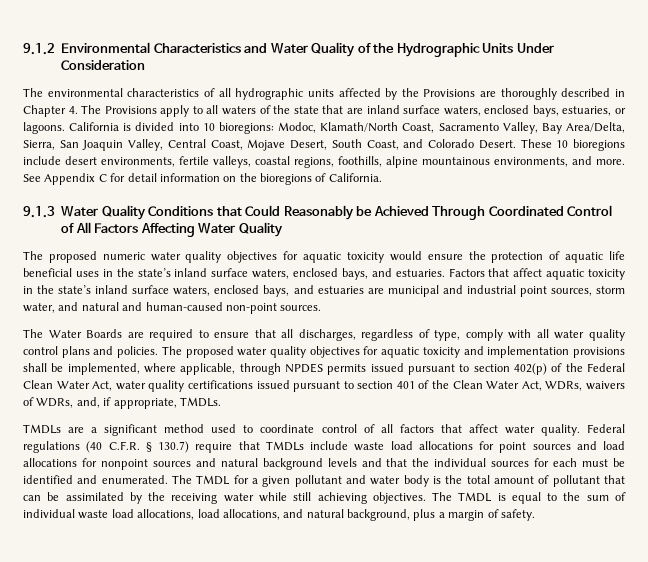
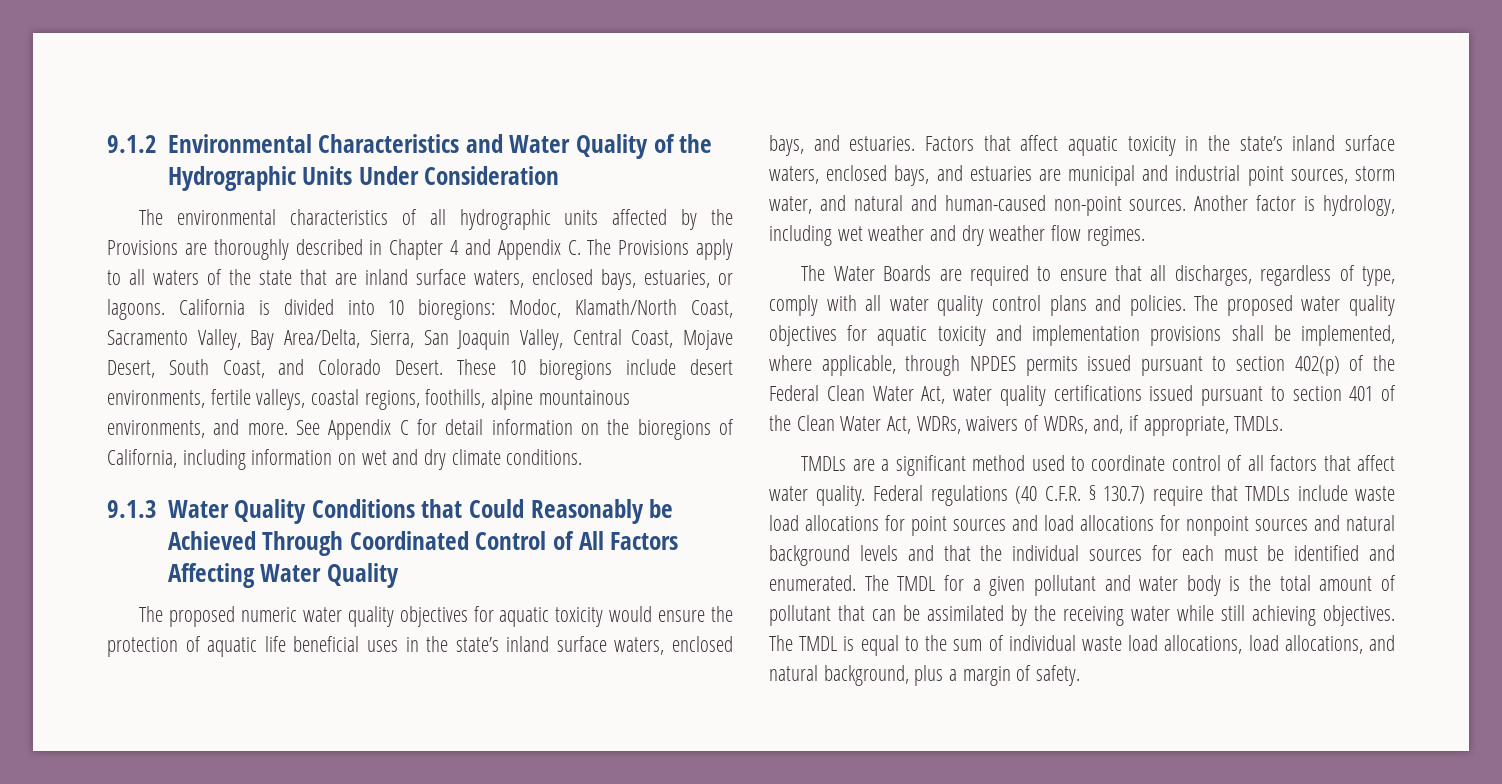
- The environmental characteristics of all hydrographic units affected by the Provisions are thoroughly described in Chapter 4. The Provisions apply to all waters of the state that are inland surface waters, enclosed bays, estuaries, or lagoons.
+ The environmental characteristics of all hydrographic units affected by the Provisions are thoroughly described in Chapter 4 and Appendix C. The Provisions apply to all waters of the state that are inland surface waters, enclosed bays, estuaries, or lagoons.
- See Appendix C for detail information on the bioregions of California.
+ See Appendix C for detail information on the bioregions of California, including information on wet and dry climate conditions.
+ Another factor is hydrology, including wet weather and dry weather flow regimes.

